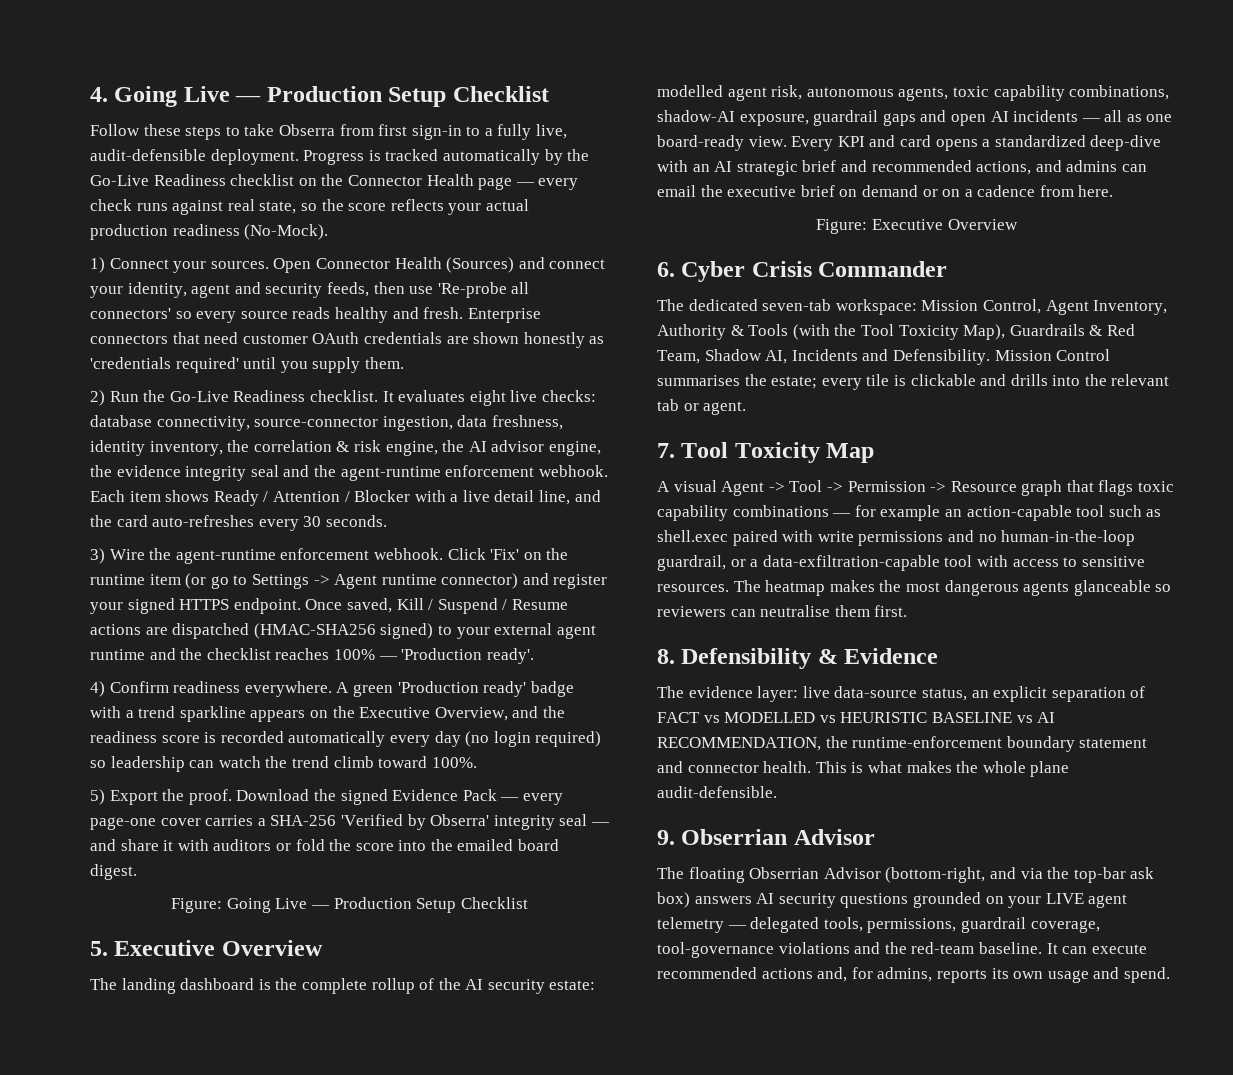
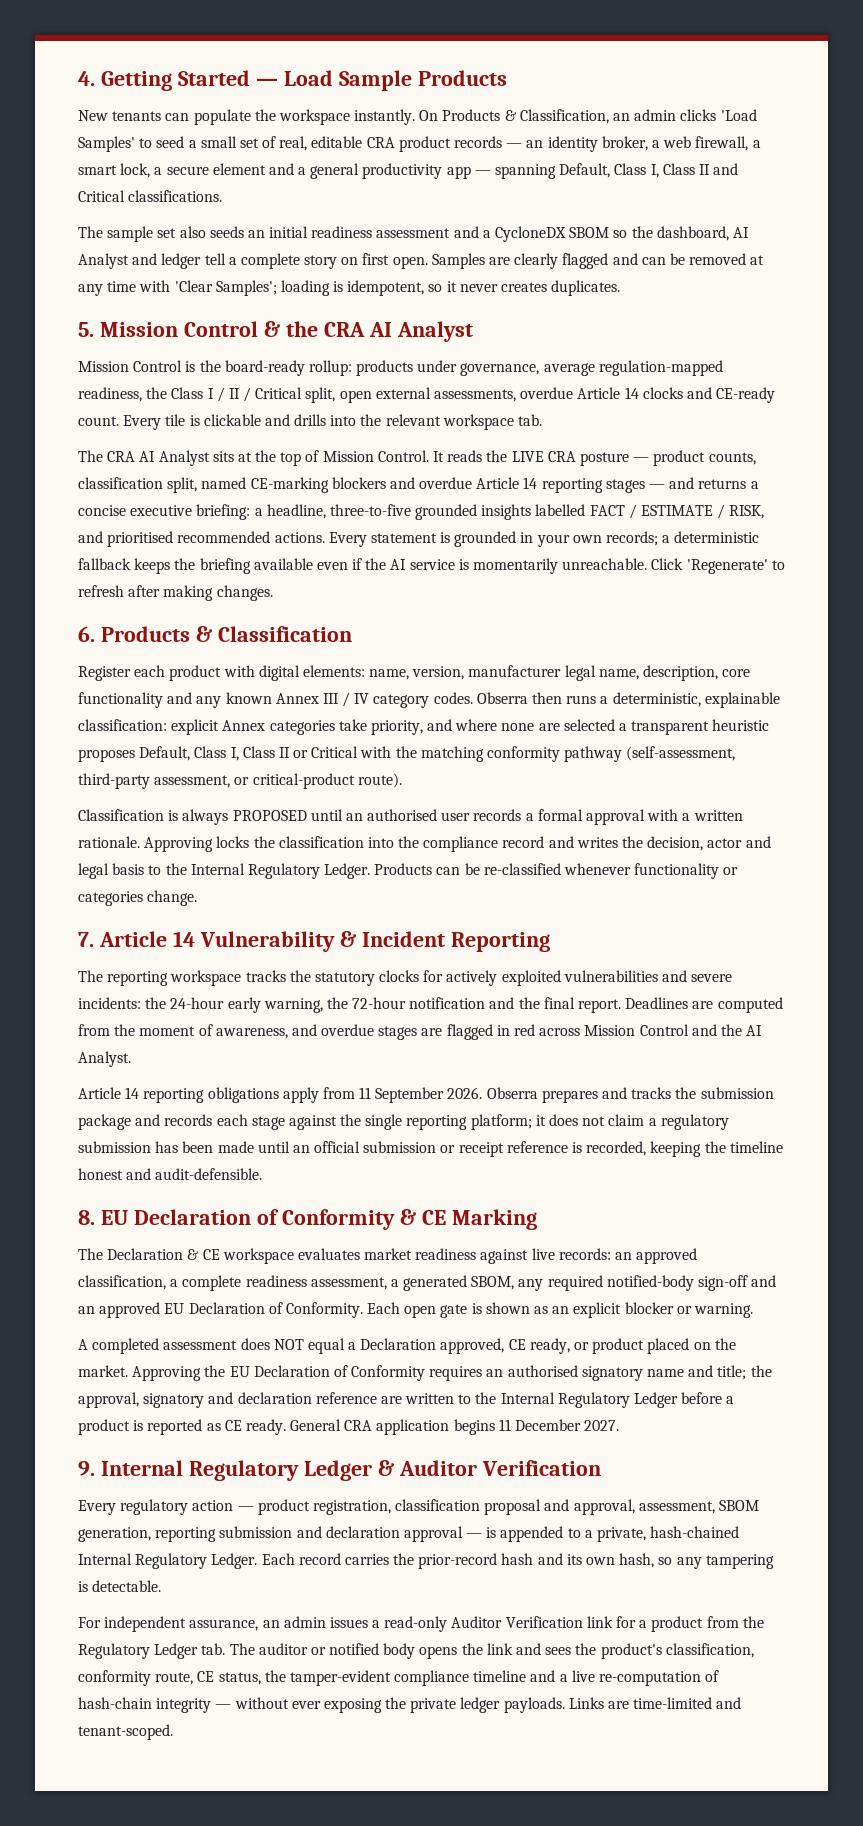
- 4. Going Live — Production Setup Checklist
- Follow these steps to take Obserra from first sign-in to a fully live, audit-defensible deployment. Progress is tracked automatically by the Go-Live Readiness checklist on the Connector Health page — every check runs against real state, so the score reflects your actual production readiness (No-Mock).
- 1) Connect your sources. Open Connector Health (Sources) and connect your identity, agent and security feeds, then use 'Re-probe all connectors' so every source reads healthy and fresh. Enterprise connectors that need customer OAuth credentials are shown honestly as 'credentials required' until you supply them.
- 2) Run the Go-Live Readiness checklist. It evaluates eight live checks: database connectivity, source-connector ingestion, data freshness, identity inventory, the correlation & risk engine, the AI advisor engine, the evidence integrity seal and the agent-runtime enforcement webhook. Each item shows Ready / Attention / Blocker with a live detail line, and the card auto-refreshes every 30 seconds.
- 3) Wire the agent-runtime enforcement webhook. Click 'Fix' on the runtime item (or go to Settings -> Agent runtime connector) and register your signed HTTPS endpoint. Once saved, Kill / Suspend / Resume actions are dispatched (HMAC-SHA256 signed) to your external agent runtime and the checklist reaches 100% — 'Production ready'.
- 4) Confirm readiness everywhere. A green 'Production ready' badge with a trend sparkline appears on the Executive Overview, and the readiness score is recorded automatically every day (no login required) so leadership can watch the trend climb toward 100%.
- 5) Export the proof. Download the signed Evidence Pack — every page-one cover carries a SHA-256 'Verified by Obserra' integrity seal — and share it with auditors or fold the score into the emailed board digest.
- Figure: Going Live — Production Setup Checklist
- 5. Executive Overview
- The landing dashboard is the complete rollup of the AI security estate: modelled agent risk, autonomous agents, toxic capability combinations, shadow-AI exposure, guardrail gaps and open AI incidents — all as one board-ready view. Every KPI and card opens a standardized deep-dive with an AI strategic brief and recommended actions, and admins can email the executive brief on demand or on a cadence from here.
- Figure: Executive Overview
- 6. Cyber Crisis Commander
- The dedicated seven-tab workspace: Mission Control, Agent Inventory, Authority & Tools (with the Tool Toxicity Map), Guardrails & Red Team, Shadow AI, Incidents and Defensibility. Mission Control summarises the estate; every tile is clickable and drills into the relevant tab or agent.
- 7. Tool Toxicity Map
- A visual Agent -> Tool -> Permission -> Resource graph that flags toxic capability combinations — for example an action-capable tool such as shell.exec paired with write permissions and no human-in-the-loop guardrail, or a data-exfiltration-capable tool with access to sensitive resources. The heatmap makes the most dangerous agents glanceable so reviewers can neutralise them first.
- 8. Defensibility & Evidence
- The evidence layer: live data-source status, an explicit separation of FACT vs MODELLED vs HEURISTIC BASELINE vs AI RECOMMENDATION, the runtime-enforcement boundary statement and connector health. This is what makes the whole plane audit-defensible.
- 9. Obserrian Advisor
- The floating Obserrian Advisor (bottom-right, and via the top-bar ask box) answers AI security questions grounded on your LIVE agent telemetry — delegated tools, permissions, guardrail coverage, tool-governance violations and the red-team baseline. It can execute recommended actions and, for admins, reports its own usage and spend.
+ 4. Getting Started — Load Sample Products
+ New tenants can populate the workspace instantly. On Products & Classification, an admin clicks 'Load Samples' to seed a small set of real, editable CRA product records — an identity broker, a web firewall, a smart lock, a secure element and a general productivity app — spanning Default, Class I, Class II and Critical classifications.
+ The sample set also seeds an initial readiness assessment and a CycloneDX SBOM so the dashboard, AI Analyst and ledger tell a complete story on first open. Samples are clearly flagged and can be removed at any time with 'Clear Samples'; loading is idempotent, so it never creates duplicates.
+ 5. Mission Control & the CRA AI Analyst
+ Mission Control is the board-ready rollup: products under governance, average regulation-mapped readiness, the Class I / II / Critical split, open external assessments, overdue Article 14 clocks and CE-ready count. Every tile is clickable and drills into the relevant workspace tab.
+ The CRA AI Analyst sits at the top of Mission Control. It reads the LIVE CRA posture — product counts, classification split, named CE-marking blockers and overdue Article 14 reporting stages — and returns a concise executive briefing: a headline, three-to-five grounded insights labelled FACT / ESTIMATE / RISK, and prioritised recommended actions. Every statement is grounded in your own records; a deterministic fallback keeps the briefing available even if the AI service is momentarily unreachable. Click 'Regenerate' to refresh after making changes.
+ 6. Products & Classification
+ Register each product with digital elements: name, version, manufacturer legal name, description, core functionality and any known Annex III / IV category codes. Obserra then runs a deterministic, explainable classification: explicit Annex categories take priority, and where none are selected a transparent heuristic proposes Default, Class I, Class II or Critical with the matching conformity pathway (self-assessment, third-party assessment, or critical-product route).
+ Classification is always PROPOSED until an authorised user records a formal approval with a written rationale. Approving locks the classification into the compliance record and writes the decision, actor and legal basis to the Internal Regulatory Ledger. Products can be re-classified whenever functionality or categories change.
+ 7. Article 14 Vulnerability & Incident Reporting
+ The reporting workspace tracks the statutory clocks for actively exploited vulnerabilities and severe incidents: the 24-hour early warning, the 72-hour notification and the final report. Deadlines are computed from the moment of awareness, and overdue stages are flagged in red across Mission Control and the AI Analyst.
+ Article 14 reporting obligations apply from 11 September 2026. Obserra prepares and tracks the submission package and records each stage against the single reporting platform; it does not claim a regulatory submission has been made until an official submission or receipt reference is recorded, keeping the timeline honest and audit-defensible.
+ 8. EU Declaration of Conformity & CE Marking
+ The Declaration & CE workspace evaluates market readiness against live records: an approved classification, a complete readiness assessment, a generated SBOM, any required notified-body sign-off and an approved EU Declaration of Conformity. Each open gate is shown as an explicit blocker or warning.
+ A completed assessment does NOT equal a Declaration approved, CE ready, or product placed on the market. Approving the EU Declaration of Conformity requires an authorised signatory name and title; the approval, signatory and declaration reference are written to the Internal Regulatory Ledger before a product is reported as CE ready. General CRA application begins 11 December 2027.
+ 9. Internal Regulatory Ledger & Auditor Verification
+ Every regulatory action — product registration, classification proposal and approval, assessment, SBOM generation, reporting submission and declaration approval — is appended to a private, hash-chained Internal Regulatory Ledger. Each record carries the prior-record hash and its own hash, so any tampering is detectable.
+ For independent assurance, an admin issues a read-only Auditor Verification link for a product from the Regulatory Ledger tab. The auditor or notified body opens the link and sees the product's classification, conformity route, CE status, the tamper-evident compliance timeline and a live re-computation of hash-chain integrity — without ever exposing the private ledger payloads. Links are time-limited and tenant-scoped.

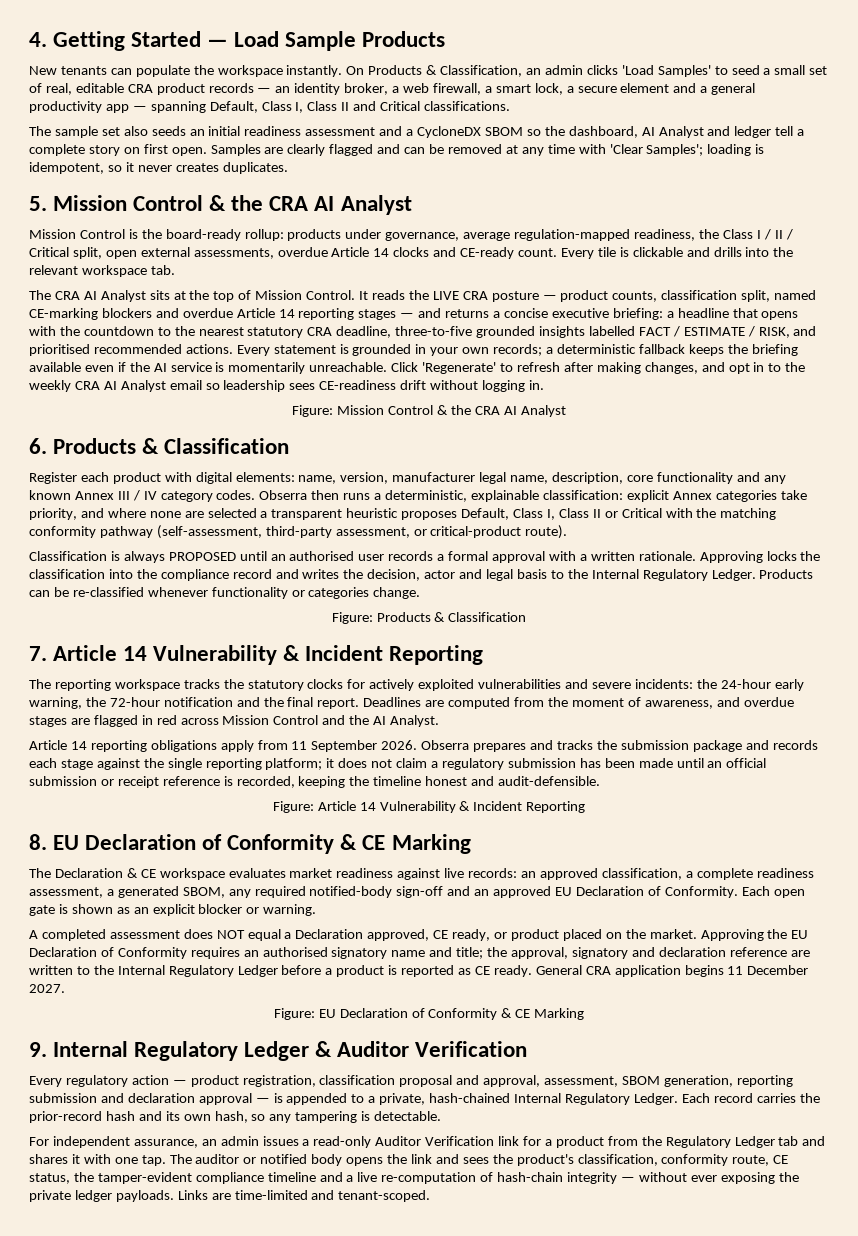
- It reads the LIVE CRA posture — product counts, classification split, named CE-marking blockers and overdue Article 14 reporting stages — and returns a concise executive briefing: a headline, three-to-five grounded insights labelled FACT / ESTIMATE / RISK, and prioritised recommended actions.
+ It reads the LIVE CRA posture — product counts, classification split, named CE-marking blockers and overdue Article 14 reporting stages — and returns a concise executive briefing: a headline that opens with the countdown to the nearest statutory CRA deadline, three-to-five grounded insights labelled FACT / ESTIMATE / RISK, and prioritised recommended actions.
- Click 'Regenerate' to refresh after making changes.
+ Click 'Regenerate' to refresh after making changes, and opt in to the weekly CRA AI Analyst email so leadership sees CE-readiness drift without logging in.
+ Figure: Mission Control & the CRA AI Analyst
+ Figure: Products & Classification
+ Figure: Article 14 Vulnerability & Incident Reporting
+ Figure: EU Declaration of Conformity & CE Marking
- For independent assurance, an admin issues a read-only Auditor Verification link for a product from the Regulatory Ledger tab. The auditor or notified body opens the link and sees the product's classification, conformity route, CE status, the tamper-evident compliance timeline and a live re-computation of hash-chain integrity — without ever exposing the private ledger payloads.
+ For independent assurance, an admin issues a read-only Auditor Verification link for a product from the Regulatory Ledger tab and shares it with one tap. The auditor or notified body opens the link and sees the product's classification, conformity route, CE status, the tamper-evident compliance timeline and a live re-computation of hash-chain integrity — without ever exposing the private ledger payloads.

